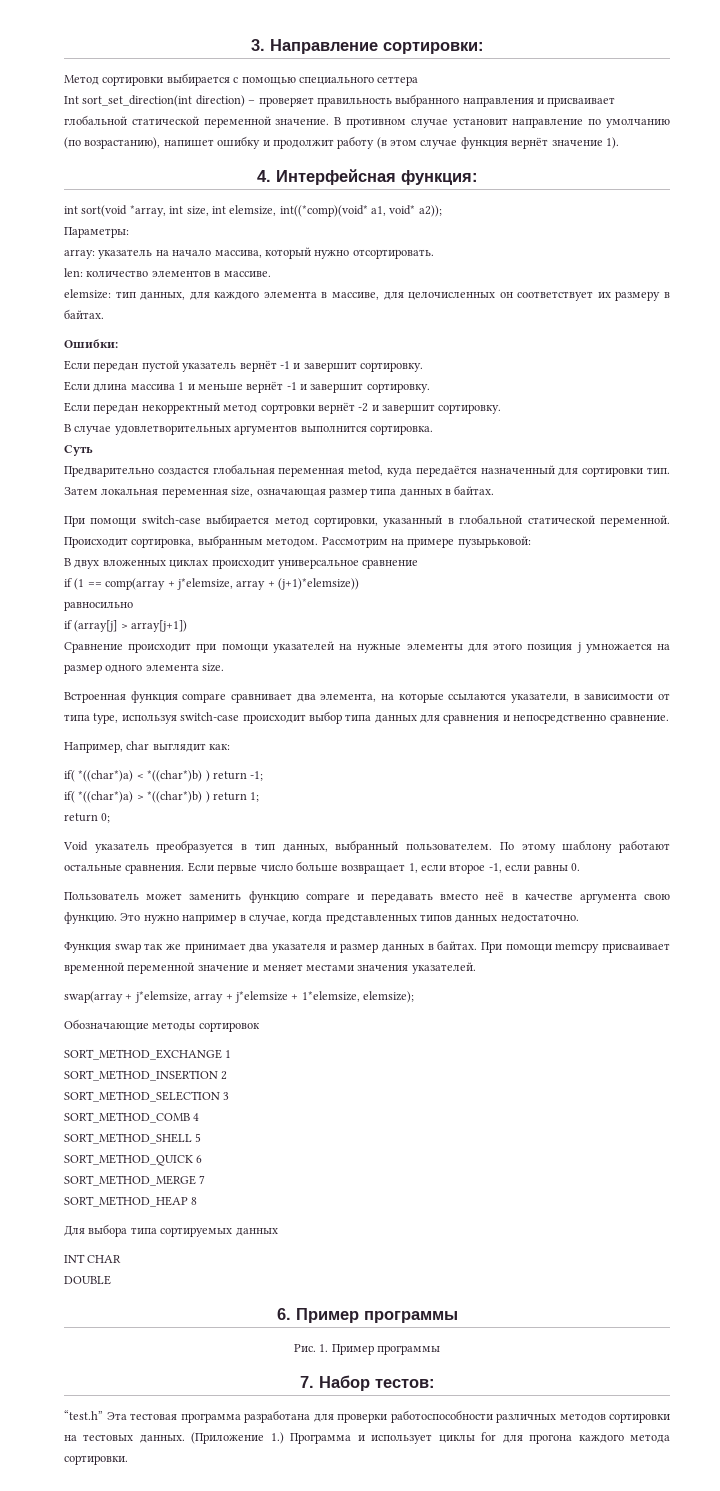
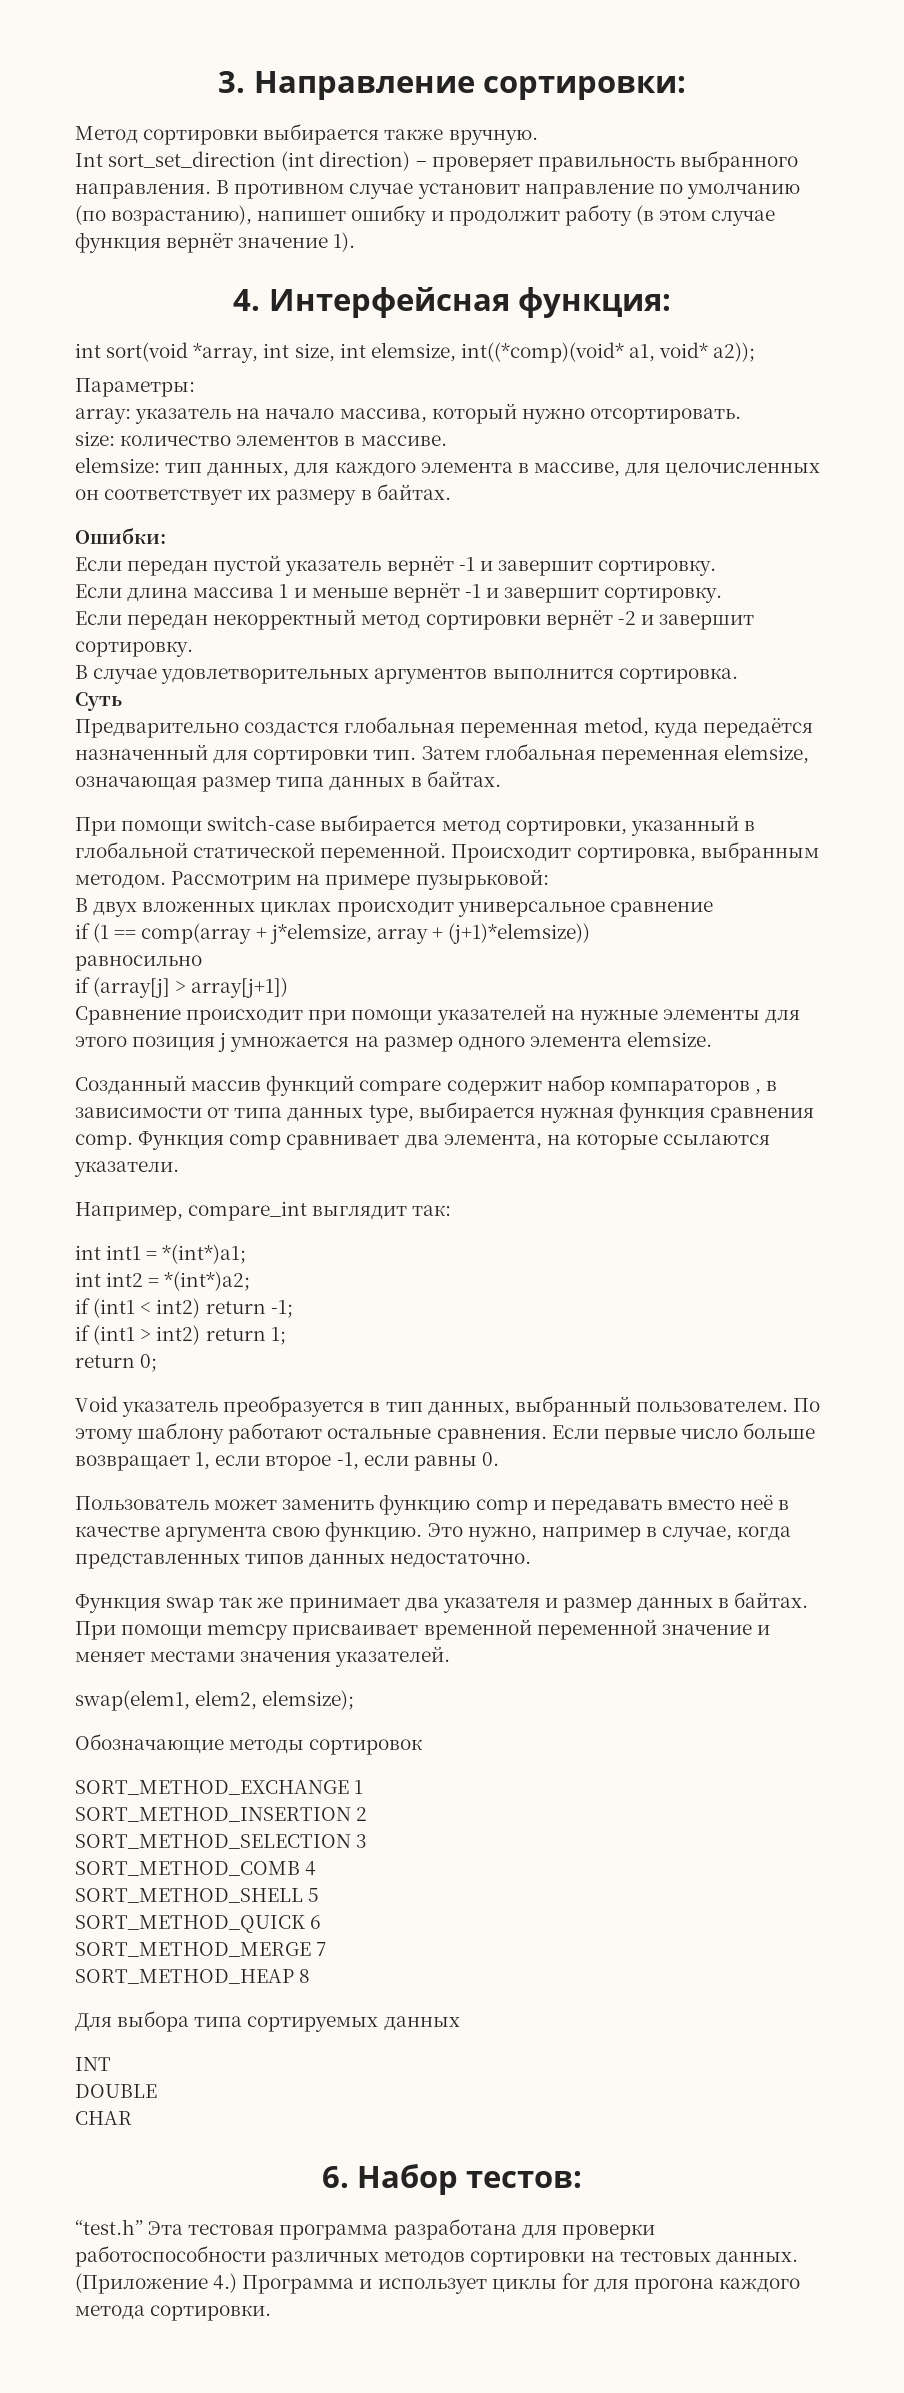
- Метод сортировки выбирается с помощью специального сеттера
+ Метод сортировки выбирается также вручную.
- Int sort_set_direction(int direction) – проверяет правильность выбранного направления и присваивает глобальной статической переменной значение.
+ Int sort_set_direction (int direction) – проверяет правильность выбранного направления.
- len: количество элементов в массиве.
+ size: количество элементов в массиве.
- Если передан некорректный метод сортровки вернёт -2 и завершит сортировку.
+ Если передан некорректный метод сортировки вернёт -2 и завершит сортировку.
- Затем локальная переменная size, означающая размер типа данных в байтах.
+ Затем глобальная переменная elemsize, означающая размер типа данных в байтах.
- Сравнение происходит при помощи указателей на нужные элементы для этого позиция j умножается на размер одного элемента size.
- Встроенная функция compare сравнивает два элемента, на которые ссылаются указатели, в зависимости от типа type, используя switch-case происходит выбор типа данных для сравнения и непосредственно сравнение.
- Например, char выглядит как:
- if( *((char*)a) < *((char*)b) ) return -1;
- if( *((char*)a) > *((char*)b) ) return 1;
+ Сравнение происходит при помощи указателей на нужные элементы для этого позиция j умножается на размер одного элемента elemsize.
+ Созданный массив функций compare содержит набор компараторов , в зависимости от типа данных type, выбирается нужная функция сравнения comp. Функция comp сравнивает два элемента, на которые ссылаются указатели.
+ Например, compare_int выглядит так:
+ int int1 = *(int*)a1;
+ int int2 = *(int*)a2;
+ if (int1 < int2) return -1;
+ if (int1 > int2) return 1;
- Пользователь может заменить функцию compare и передавать вместо неё в качестве аргумента свою функцию.
+ Пользователь может заменить функцию comp и передавать вместо неё в качестве аргумента свою функцию.
- Это нужно например в случае, когда представленных типов данных недостаточно.
+ Это нужно, например в случае, когда представленных типов данных недостаточно.
- swap(array + j*elemsize, array + j*elemsize + 1*elemsize, elemsize);
+ swap(elem1, elem2, elemsize);
- INT CHAR
+ INT
+ CHAR
- 6. Пример программы
- Рис. 1. Пример программы
- 7. Набор тестов:
+ 6. Набор тестов:
- (Приложение 1.) Программа и использует циклы for для прогона каждого метода сортировки.
+ (Приложение 4.) Программа и использует циклы for для прогона каждого метода сортировки.

